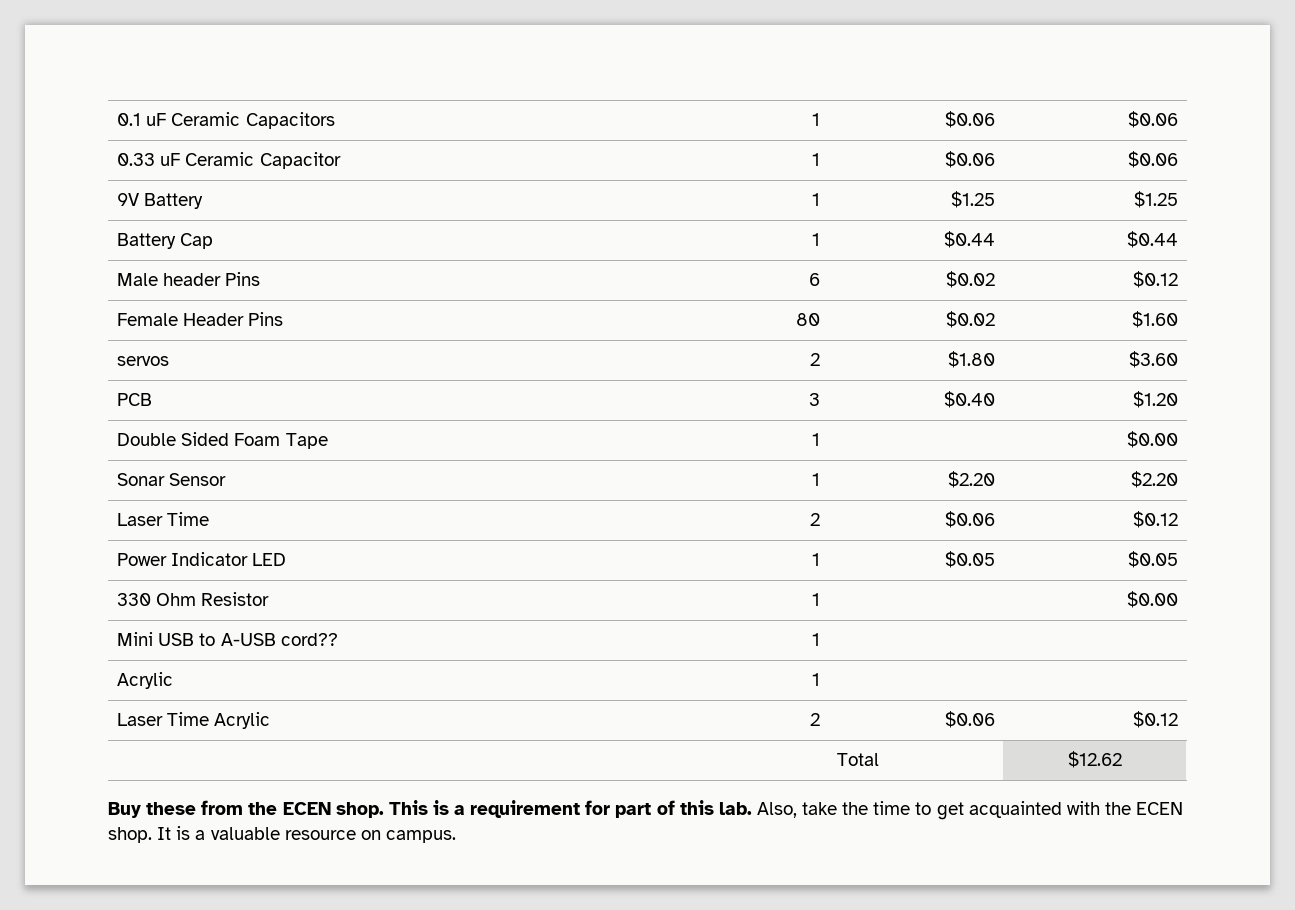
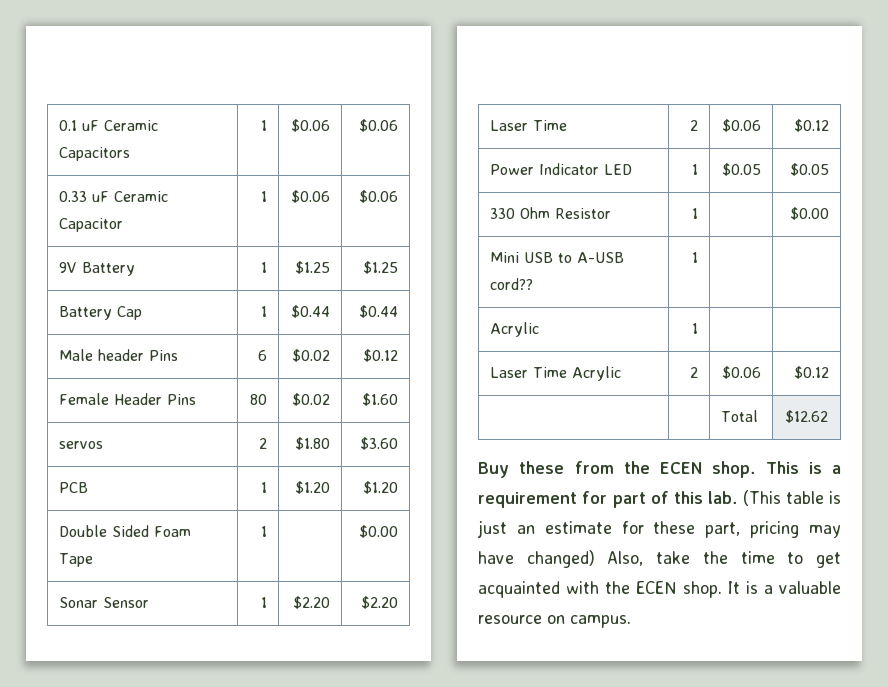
- PCB | 3 | $0.40 | $1.20
+ PCB | 1 | $1.20 | $1.20
- Also, take the time to get acquainted with the ECEN shop.
+ (This table is just an estimate for these part, pricing may have changed) Also, take the time to get acquainted with the ECEN shop.

